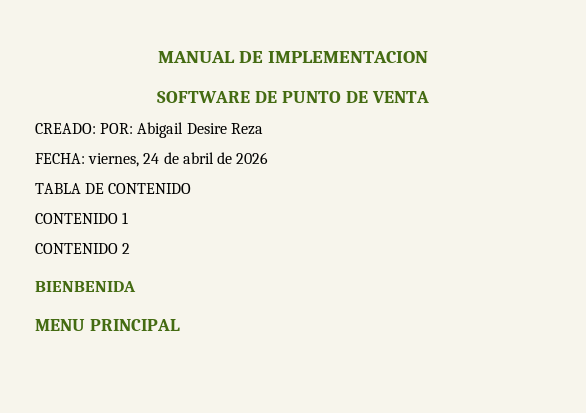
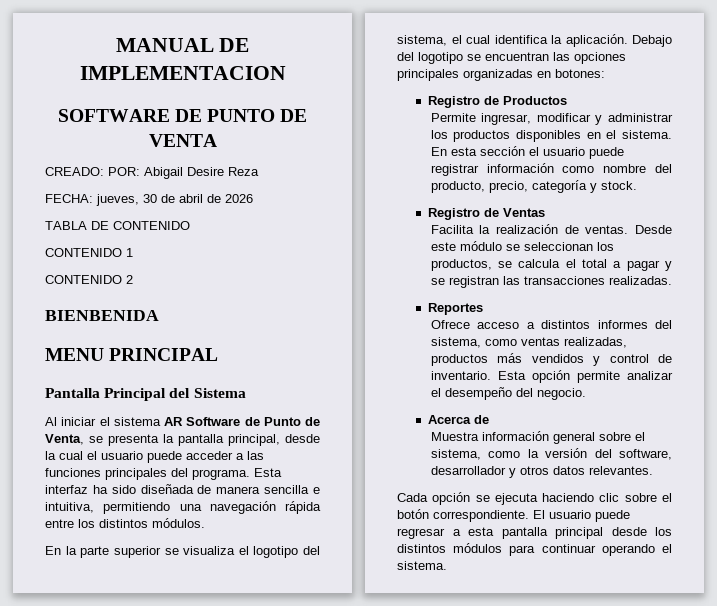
- FECHA: viernes, 24 de abril de 2026
+ FECHA: jueves, 30 de abril de 2026
+ Pantalla Principal del Sistema
+ Al iniciar el sistema AR Software de Punto de Venta, se presenta la pantalla principal, desde la cual el usuario puede acceder a las funciones principales del programa. Esta interfaz ha sido diseñada de manera sencilla e intuitiva, permitiendo una navegación rápida entre los distintos módulos.
+ En la parte superior se visualiza el logotipo del sistema, el cual identifica la aplicación. Debajo del logotipo se encuentran las opciones principales organizadas en botones:
+ Registro de Productos
+ Permite ingresar, modificar y administrar los productos disponibles en el sistema. En esta sección el usuario puede registrar información como nombre del producto, precio, categoría y stock.
+ Registro de Ventas
+ Facilita la realización de ventas. Desde este módulo se seleccionan los productos, se calcula el total a pagar y se registran las transacciones realizadas.
+ Reportes
+ Ofrece acceso a distintos informes del sistema, como ventas realizadas, productos más vendidos y control de inventario. Esta opción permite analizar el desempeño del negocio.
+ Acerca de
+ Muestra información general sobre el sistema, como la versión del software, desarrollador y otros datos relevantes.
+ Cada opción se ejecuta haciendo clic sobre el botón correspondiente. El usuario puede regresar a esta pantalla principal desde los distintos módulos para continuar operando el sistema.

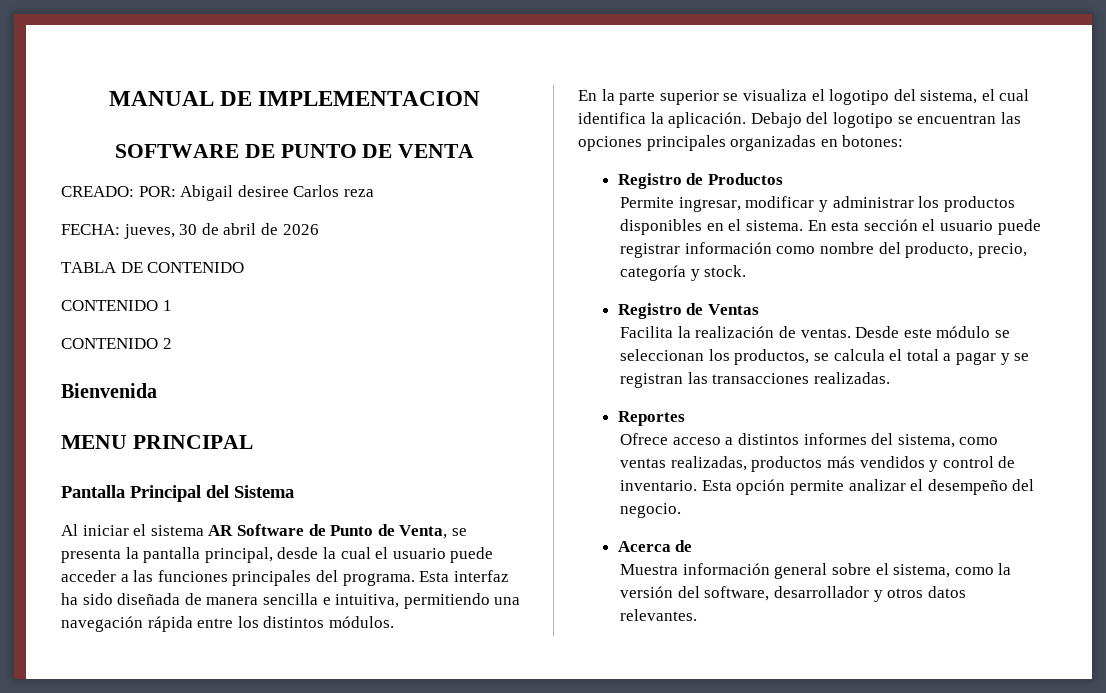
- CREADO: POR: Abigail Desire Reza
+ CREADO: POR: Abigail desiree Carlos reza
- BIENBENIDA
+ Bienvenida
- Cada opción se ejecuta haciendo clic sobre el botón correspondiente. El usuario puede regresar a esta pantalla principal desde los distintos módulos para continuar operando el sistema.

